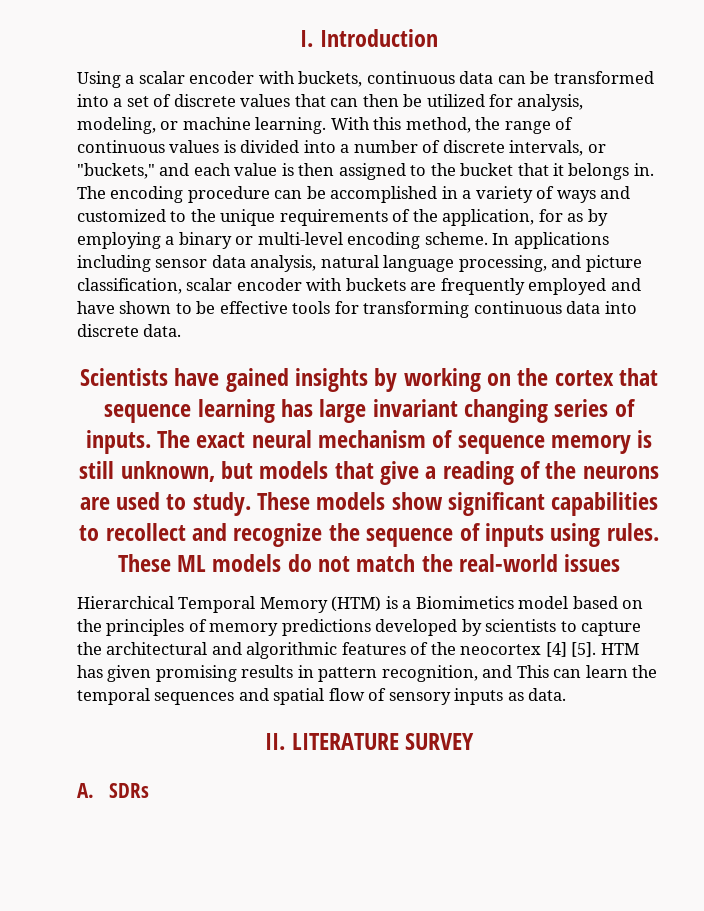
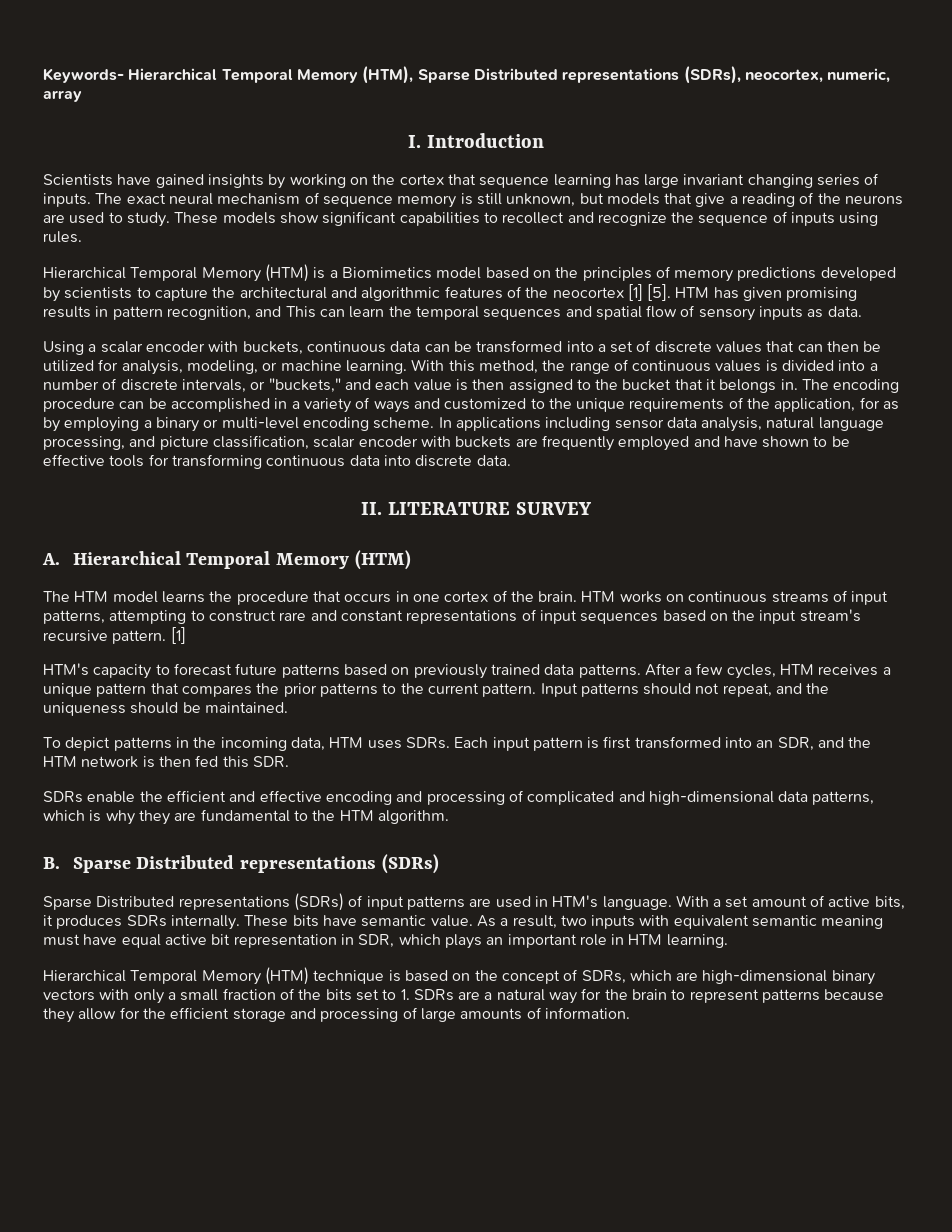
+ Keywords- Hierarchical Temporal Memory (HTM), Sparse Distributed representations (SDRs), neocortex, numeric, array
  I. Introduction
+ Scientists have gained insights by working on the cortex that sequence learning has large invariant changing series of inputs. The exact neural mechanism of sequence memory is still unknown, but models that give a reading of the neurons are used to study. These models show significant capabilities to recollect and recognize the sequence of inputs using rules.
+ Hierarchical Temporal Memory (HTM) is a Biomimetics model based on the principles of memory predictions developed by scientists to capture the architectural and algorithmic features of the neocortex [1] [5]. HTM has given promising results in pattern recognition, and This can learn the temporal sequences and spatial flow of sensory inputs as data.
- Scientists have gained insights by working on the cortex that sequence learning has large invariant changing series of inputs. The exact neural mechanism of sequence memory is still unknown, but models that give a reading of the neurons are used to study. These models show significant capabilities to recollect and recognize the sequence of inputs using rules. These ML models do not match the real-world issues
- Hierarchical Temporal Memory (HTM) is a Biomimetics model based on the principles of memory predictions developed by scientists to capture the architectural and algorithmic features of the neocortex [4] [5]. HTM has given promising results in pattern recognition, and This can learn the temporal sequences and spatial flow of sensory inputs as data.
  II. LITERATURE SURVEY
- A. SDRs
+ A. Hierarchical Temporal Memory (HTM)
+ The HTM model learns the procedure that occurs in one cortex of the brain. HTM works on continuous streams of input patterns, attempting to construct rare and constant representations of input sequences based on the input stream's recursive pattern. [1]
+ HTM's capacity to forecast future patterns based on previously trained data patterns. After a few cycles, HTM receives a unique pattern that compares the prior patterns to the current pattern. Input patterns should not repeat, and the uniqueness should be maintained.
+ To depict patterns in the incoming data, HTM uses SDRs. Each input pattern is first transformed into an SDR, and the HTM network is then fed this SDR.
+ SDRs enable the efficient and effective encoding and processing of complicated and high-dimensional data patterns, which is why they are fundamental to the HTM algorithm.
+ B. Sparse Distributed representations (SDRs)
+ Sparse Distributed representations (SDRs) of input patterns are used in HTM's language. With a set amount of active bits, it produces SDRs internally. These bits have semantic value. As a result, two inputs with equivalent semantic meaning must have equal active bit representation in SDR, which plays an important role in HTM learning.
+ Hierarchical Temporal Memory (HTM) technique is based on the concept of SDRs, which are high-dimensional binary vectors with only a small fraction of the bits set to 1. SDRs are a natural way for the brain to represent patterns because they allow for the efficient storage and processing of large amounts of information.

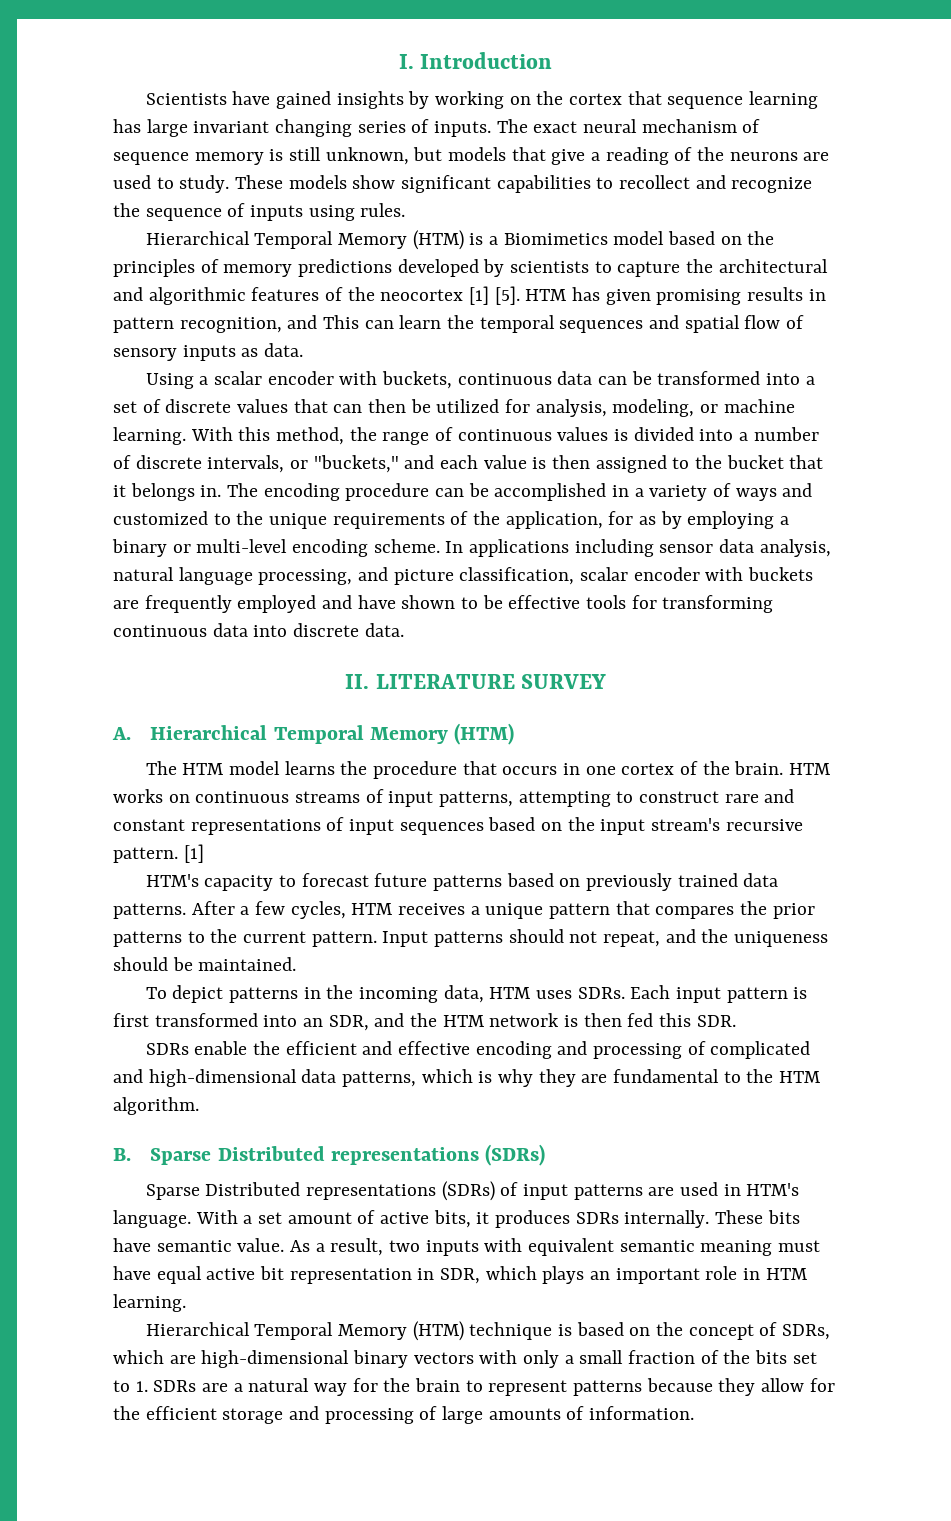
- Keywords- Hierarchical Temporal Memory (HTM), Sparse Distributed representations (SDRs), neocortex, numeric, array

